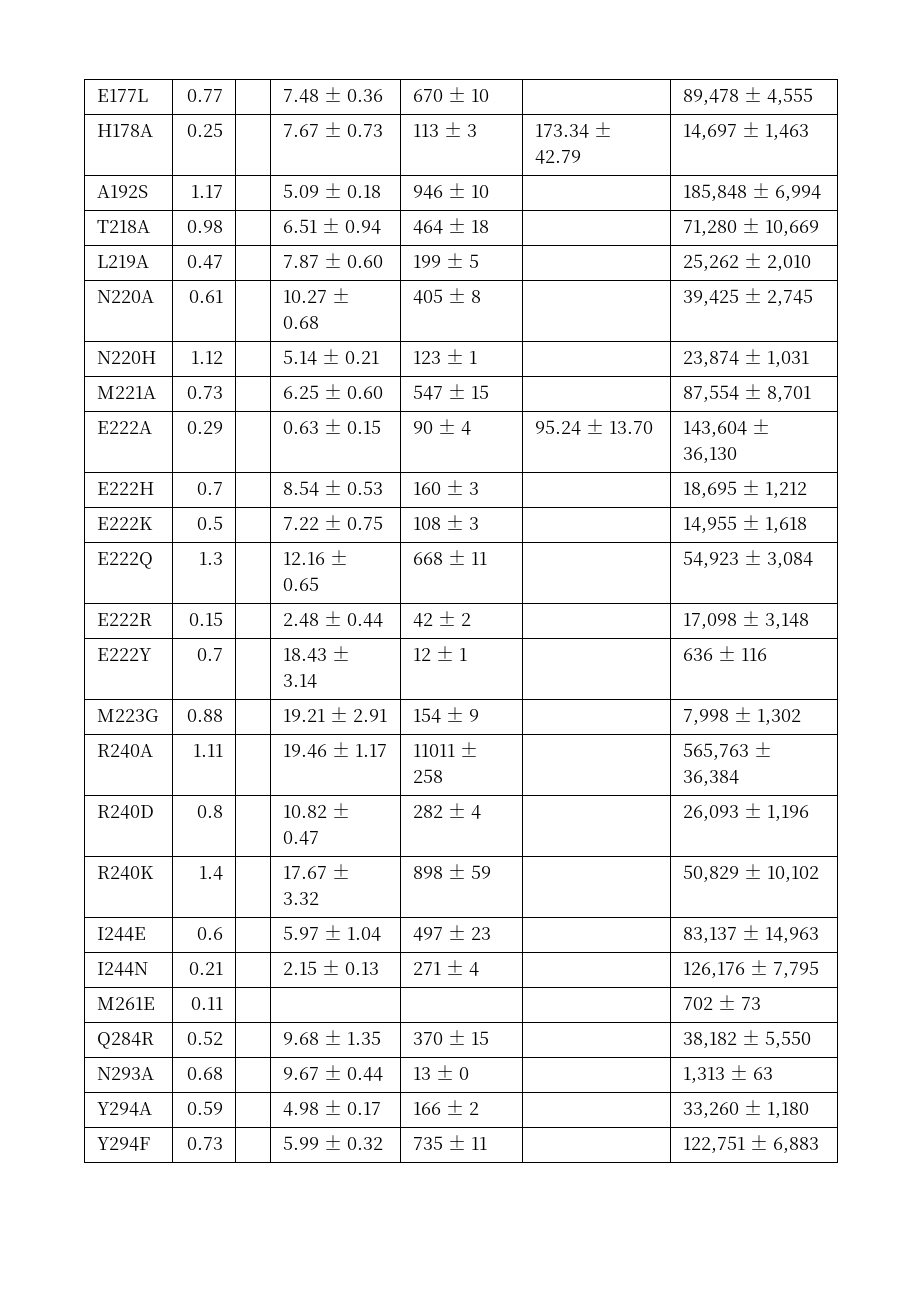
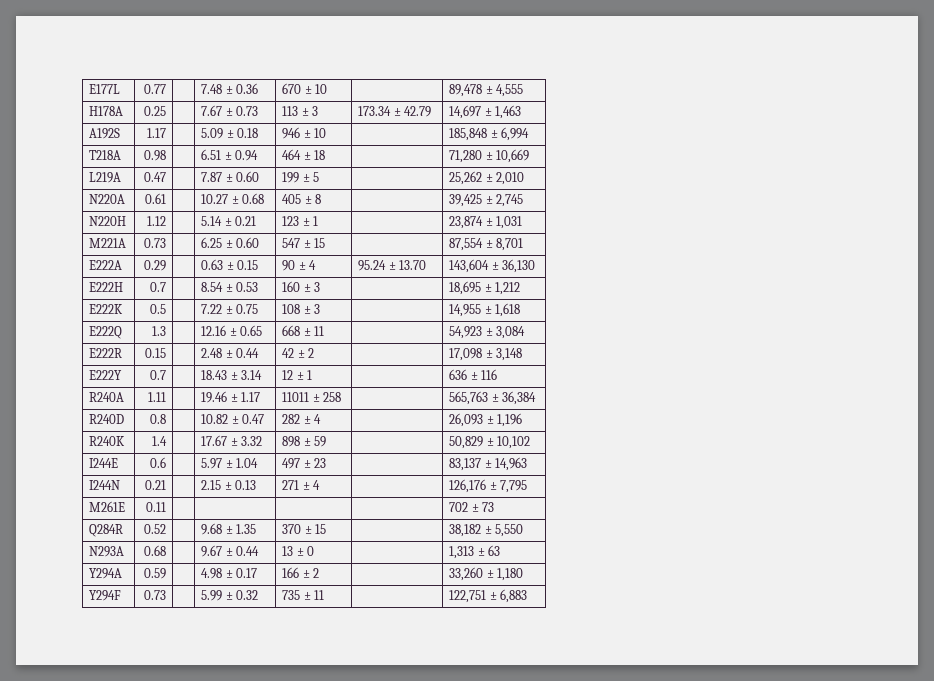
- M223G | 0.88 | | 19.21 ± 2.91 | 154 ± 9 | | 7,998 ± 1,302

